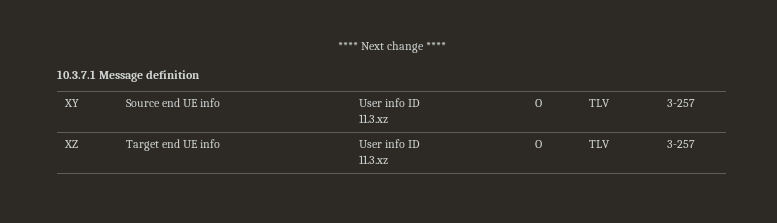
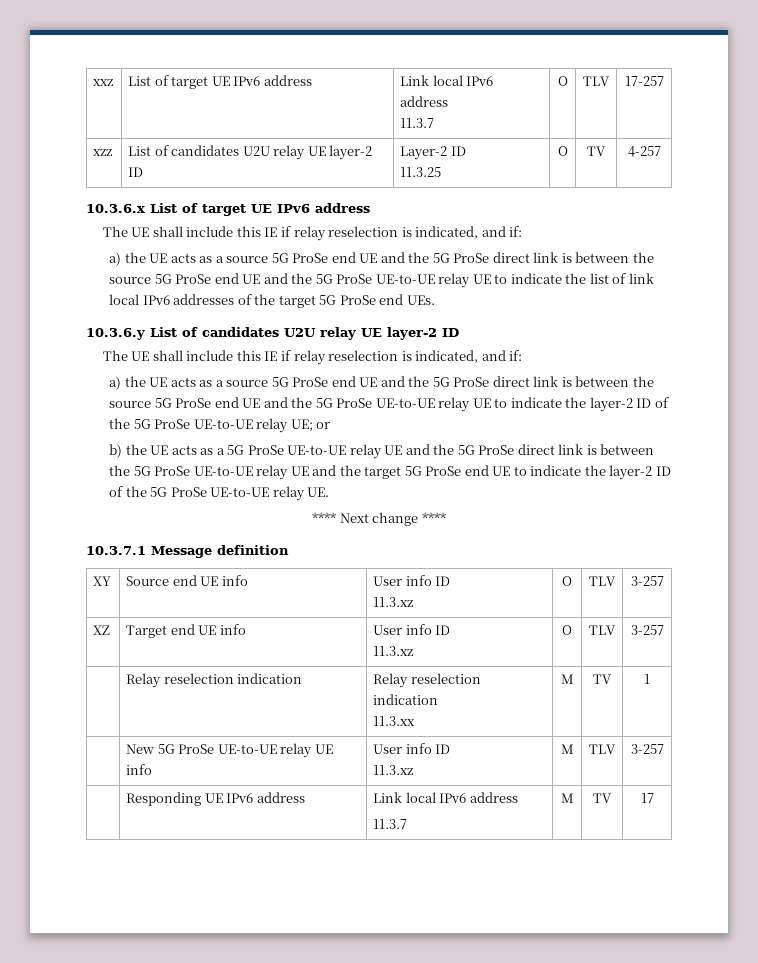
+ xxz | List of target UE IPv6 address | Link local IPv6 address
+ 11.3.7 | O | TLV | 17-257
+ xzz | List of candidates U2U relay UE layer-2 ID | Layer-2 ID
+ 11.3.25 | O | TV | 4-257
+ 10.3.6.x List of target UE IPv6 address
+ The UE shall include this IE if relay reselection is indicated, and if:
+ a) the UE acts as a source 5G ProSe end UE and the 5G ProSe direct link is between the source 5G ProSe end UE and the 5G ProSe UE-to-UE relay UE to indicate the list of link local IPv6 addresses of the target 5G ProSe end UEs.
+ 10.3.6.y List of candidates U2U relay UE layer-2 ID
+ The UE shall include this IE if relay reselection is indicated, and if:
+ a) the UE acts as a source 5G ProSe end UE and the 5G ProSe direct link is between the source 5G ProSe end UE and the 5G ProSe UE-to-UE relay UE to indicate the layer-2 ID of the 5G ProSe UE-to-UE relay UE; or
+ b) the UE acts as a 5G ProSe UE-to-UE relay UE and the 5G ProSe direct link is between the 5G ProSe UE-to-UE relay UE and the target 5G ProSe end UE to indicate the layer-2 ID of the 5G ProSe UE-to-UE relay UE.
+ | Relay reselection indication | Relay reselection indication
+ 11.3.xx | M | TV | 1
+ | New 5G ProSe UE-to-UE relay UE info | User info ID
+ 11.3.xz | M | TLV | 3-257
+ | Responding UE IPv6 address | Link local IPv6 address
+ 11.3.7 | M | TV | 17

